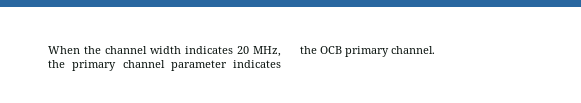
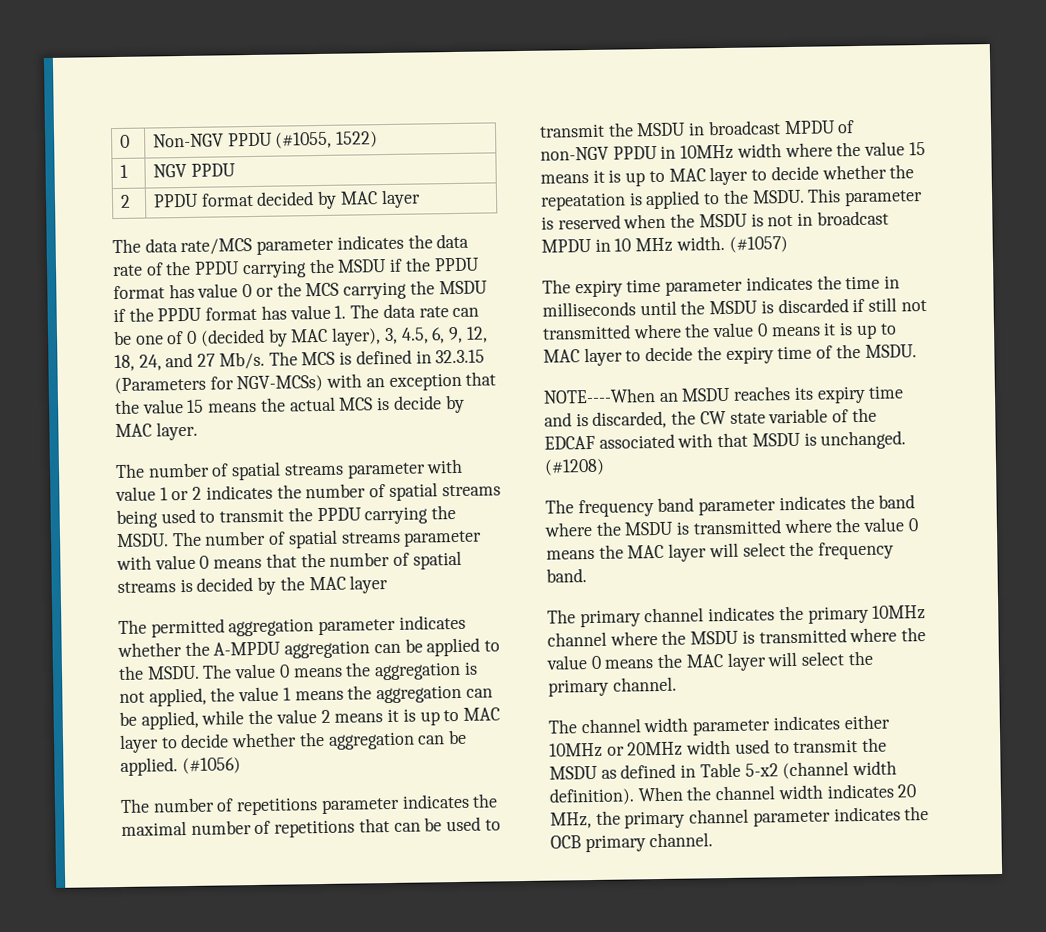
+ 0 | Non-NGV PPDU (#1055, 1522)
+ 1 | NGV PPDU
+ 2 | PPDU format decided by MAC layer
+ The data rate/MCS parameter indicates the data rate of the PPDU carrying the MSDU if the PPDU format has value 0 or the MCS carrying the MSDU if the PPDU format has value 1. The data rate can be one of 0 (decided by MAC layer), 3, 4.5, 6, 9, 12, 18, 24, and 27 Mb/s. The MCS is defined in 32.3.15 (Parameters for NGV-MCSs) with an exception that the value 15 means the actual MCS is decide by MAC layer.
+ The number of spatial streams parameter with value 1 or 2 indicates the number of spatial streams being used to transmit the PPDU carrying the MSDU. The number of spatial streams parameter with value 0 means that the number of spatial streams is decided by the MAC layer
+ The permitted aggregation parameter indicates whether the A-MPDU aggregation can be applied to the MSDU. The value 0 means the aggregation is not applied, the value 1 means the aggregation can be applied, while the value 2 means it is up to MAC layer to decide whether the aggregation can be applied. (#1056)
+ The number of repetitions parameter indicates the maximal number of repetitions that can be used to transmit the MSDU in broadcast MPDU of non-NGV PPDU in 10MHz width where the value 15 means it is up to MAC layer to decide whether the repeatation is applied to the MSDU. This parameter is reserved when the MSDU is not in broadcast MPDU in 10 MHz width. (#1057)
+ The expiry time parameter indicates the time in milliseconds until the MSDU is discarded if still not transmitted where the value 0 means it is up to MAC layer to decide the expiry time of the MSDU.
+ NOTE----When an MSDU reaches its expiry time and is discarded, the CW state variable of the EDCAF associated with that MSDU is unchanged. (#1208)
+ The frequency band parameter indicates the band where the MSDU is transmitted where the value 0 means the MAC layer will select the frequency band.
+ The primary channel indicates the primary 10MHz channel where the MSDU is transmitted where the value 0 means the MAC layer will select the primary channel.
+ The channel width parameter indicates either 10MHz or 20MHz width used to transmit the MSDU as defined in Table 5-x2 (channel width definition).

